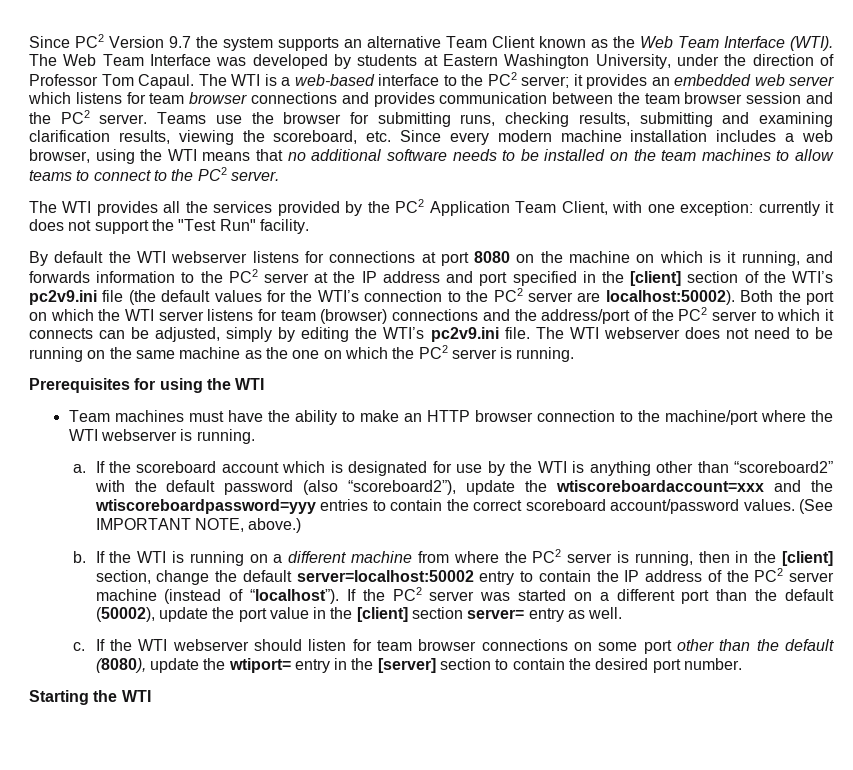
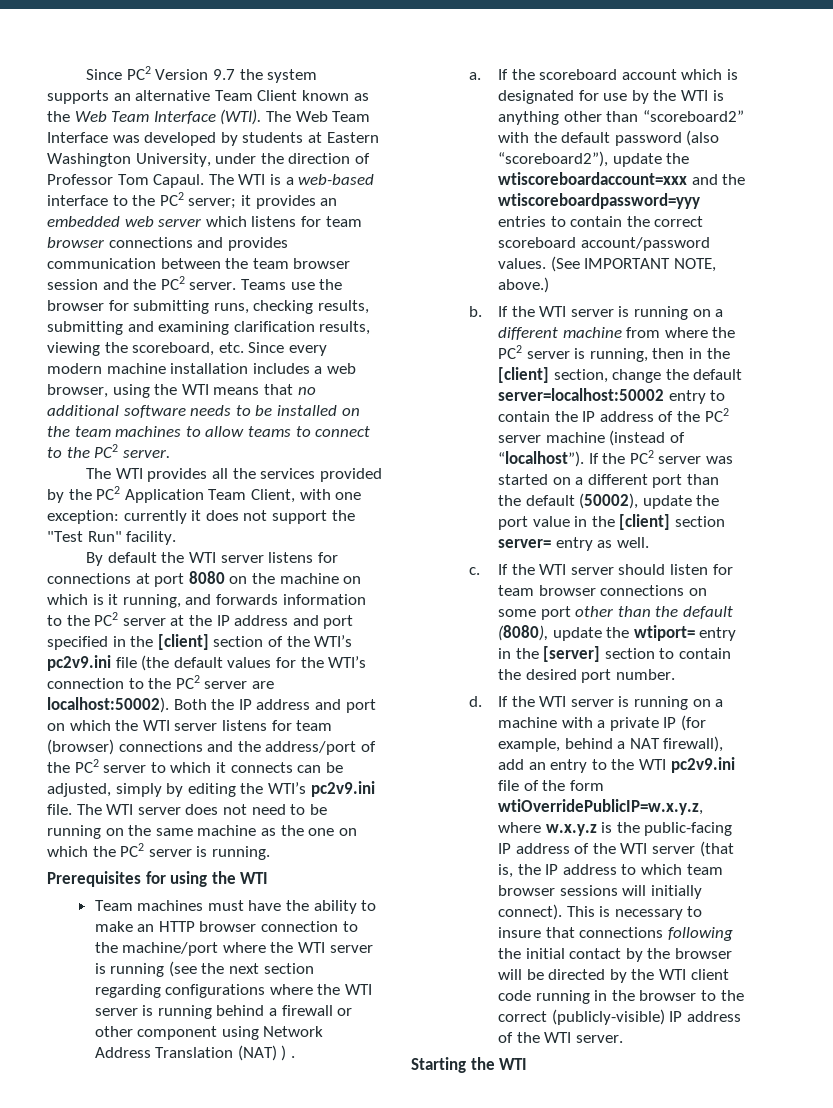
- By default the WTI webserver listens for connections at port 8080 on the machine on which is it running, and forwards information to the PC2 server at the IP address and port specified in the [client] section of the WTI’s pc2v9.ini file (the default values for the WTI’s connection to the PC2 server are localhost:50002).
+ By default the WTI server listens for connections at port 8080 on the machine on which is it running, and forwards information to the PC2 server at the IP address and port specified in the [client] section of the WTI’s pc2v9.ini file (the default values for the WTI’s connection to the PC2 server are localhost:50002).
- Both the port on which the WTI server listens for team (browser) connections and the address/port of the PC2 server to which it connects can be adjusted, simply by editing the WTI’s pc2v9.ini file.
+ Both the IP address and port on which the WTI server listens for team (browser) connections and the address/port of the PC2 server to which it connects can be adjusted, simply by editing the WTI’s pc2v9.ini file.
- The WTI webserver does not need to be running on the same machine as the one on which the PC2 server is running.
+ The WTI server does not need to be running on the same machine as the one on which the PC2 server is running.
- Team machines must have the ability to make an HTTP browser connection to the machine/port where the WTI webserver is running.
+ Team machines must have the ability to make an HTTP browser connection to the machine/port where the WTI server is running (see the next section regarding configurations where the WTI server is running behind a firewall or other component using Network Address Translation (NAT) ) .
- If the WTI is running on a different machine from where the PC2 server is running, then in the [client] section, change the default server=localhost:50002 entry to contain the IP address of the PC2 server machine (instead of “localhost”).
+ If the WTI server is running on a different machine from where the PC2 server is running, then in the [client] section, change the default server=localhost:50002 entry to contain the IP address of the PC2 server machine (instead of “localhost”).
- If the WTI webserver should listen for team browser connections on some port other than the default (8080), update the wtiport= entry in the [server] section to contain the desired port number.
+ If the WTI server should listen for team browser connections on some port other than the default (8080), update the wtiport= entry in the [server] section to contain the desired port number.
+ d. If the WTI server is running on a machine with a private IP (for example, behind a NAT firewall), add an entry to the WTI pc2v9.ini file of the form wtiOverridePublicIP=w.x.y.z, where w.x.y.z is the public-facing IP address of the WTI server (that is, the IP address to which team browser sessions will initially connect). This is necessary to insure that connections following the initial contact by the browser will be directed by the WTI client code running in the browser to the correct (publicly-visible) IP address of the WTI server.

